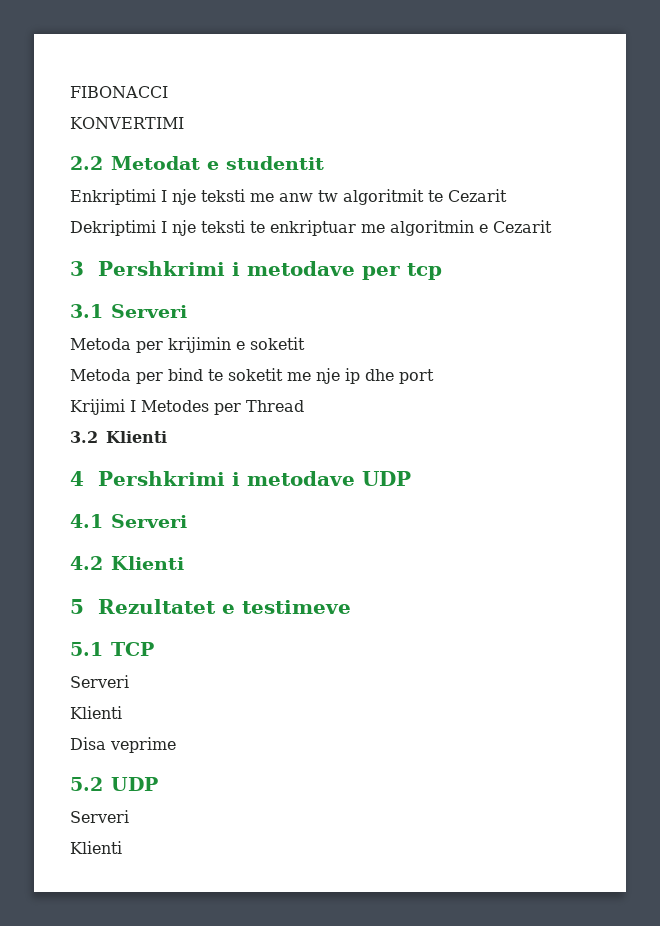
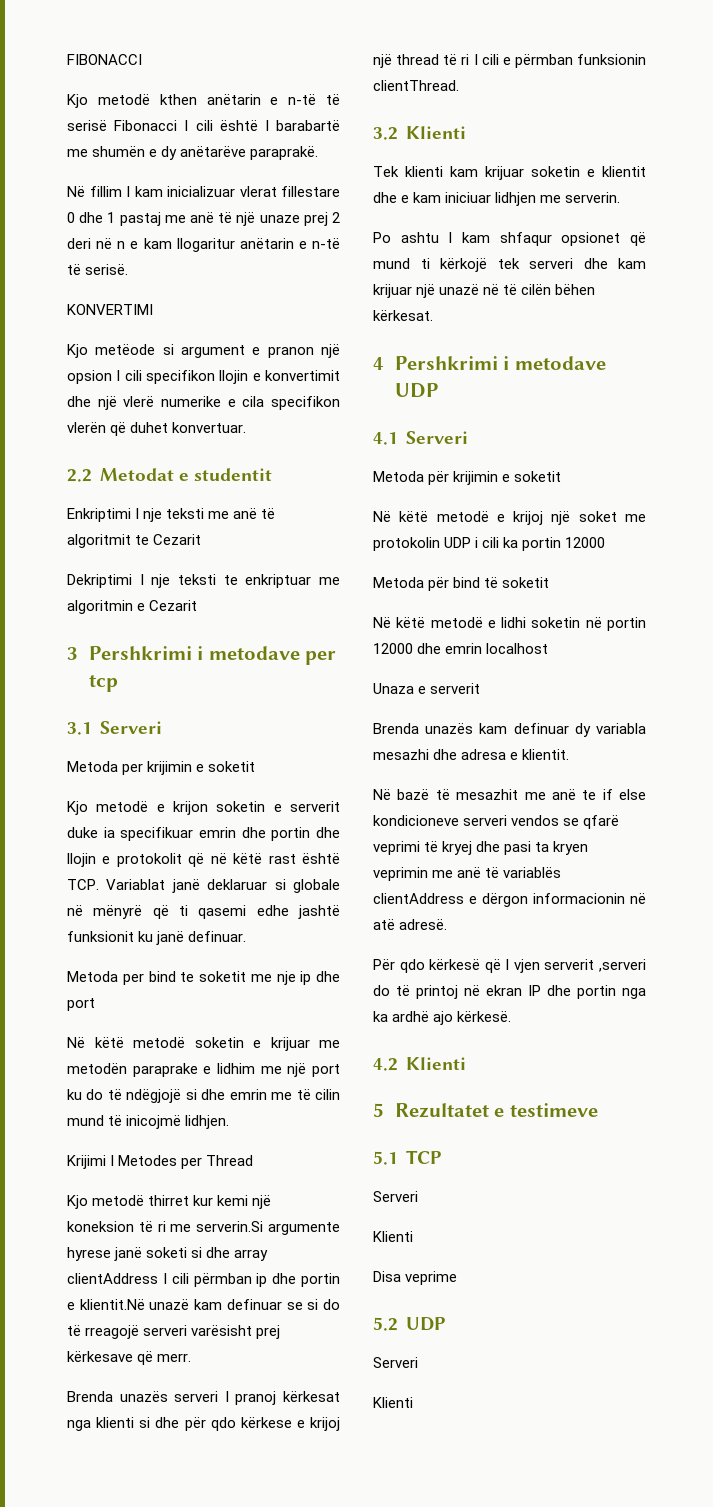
+ Kjo metodë kthen anëtarin e n-të të serisë Fibonacci I cili është I barabartë me shumën e dy anëtarëve paraprakë.
+ Në fillim I kam inicializuar vlerat fillestare 0 dhe 1 pastaj me anë të një unaze prej 2 deri në n e kam llogaritur anëtarin e n-të të serisë.
  KONVERTIMI
+ Kjo metëode si argument e pranon një opsion I cili specifikon llojin e konvertimit dhe një vlerë numerike e cila specifikon vlerën që duhet konvertuar.
- Enkriptimi I nje teksti me anw tw algoritmit te Cezarit
+ Enkriptimi I nje teksti me anë të algoritmit te Cezarit
+ Kjo metodë e krijon soketin e serverit duke ia specifikuar emrin dhe portin dhe llojin e protokolit që në këtë rast është TCP. Variablat janë deklaruar si globale në mënyrë që ti qasemi edhe jashtë funksionit ku janë definuar.
+ Në këtë metodë soketin e krijuar me metodën paraprake e lidhim me një port ku do të ndëgjojë si dhe emrin me të cilin mund të inicojmë lidhjen.
+ Kjo metodë thirret kur kemi një koneksion të ri me serverin.Si argumente hyrese janë soketi si dhe array clientAddress I cili përmban ip dhe portin e klientit.Në unazë kam definuar se si do të rreagojë serveri varësisht prej kërkesave që merr.
+ Brenda unazës serveri I pranoj kërkesat nga klienti si dhe për qdo kërkese e krijoj një thread të ri I cili e përmban funksionin clientThread.
  3.2 Klienti
+ Tek klienti kam krijuar soketin e klientit dhe e kam iniciuar lidhjen me serverin.
+ Po ashtu I kam shfaqur opsionet që mund ti kërkojë tek serveri dhe kam krijuar një unazë në të cilën bëhen kërkesat.
+ Metoda për krijimin e soketit
+ Në këtë metodë e krijoj një soket me protokolin UDP i cili ka portin 12000
+ Metoda për bind të soketit
+ Në këtë metodë e lidhi soketin në portin 12000 dhe emrin localhost
+ Unaza e serverit
+ Brenda unazës kam definuar dy variabla mesazhi dhe adresa e klientit.
+ Në bazë të mesazhit me anë te if else kondicioneve serveri vendos se qfarë veprimi të kryej dhe pasi ta kryen veprimin me anë të variablës clientAddress e dërgon informacionin në atë adresë.
+ Për qdo kërkesë që I vjen serverit ,serveri do të printoj në ekran IP dhe portin nga ka ardhë ajo kërkesë.

